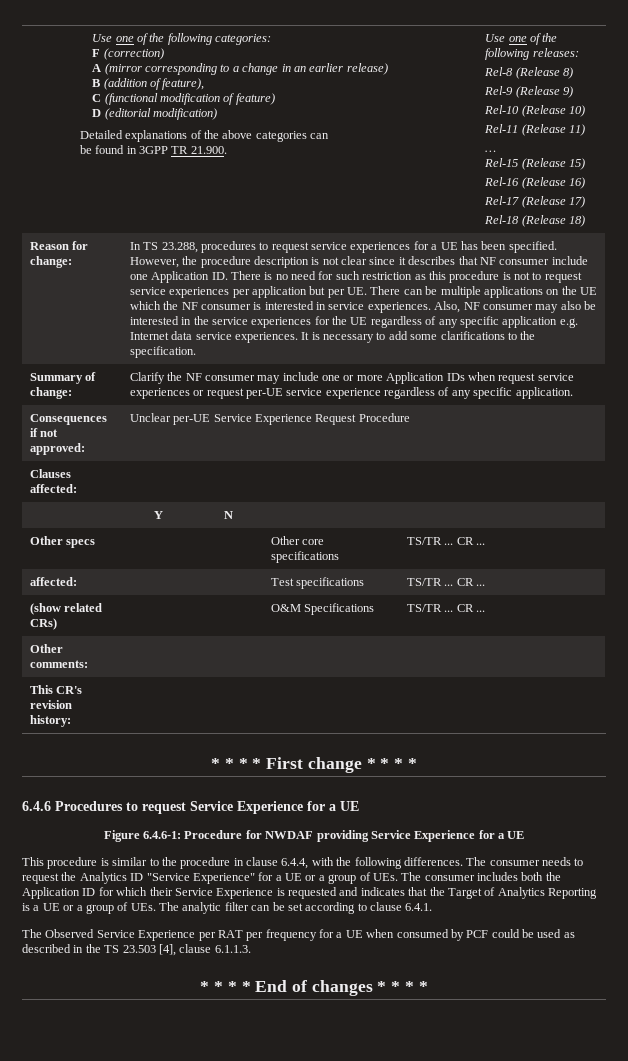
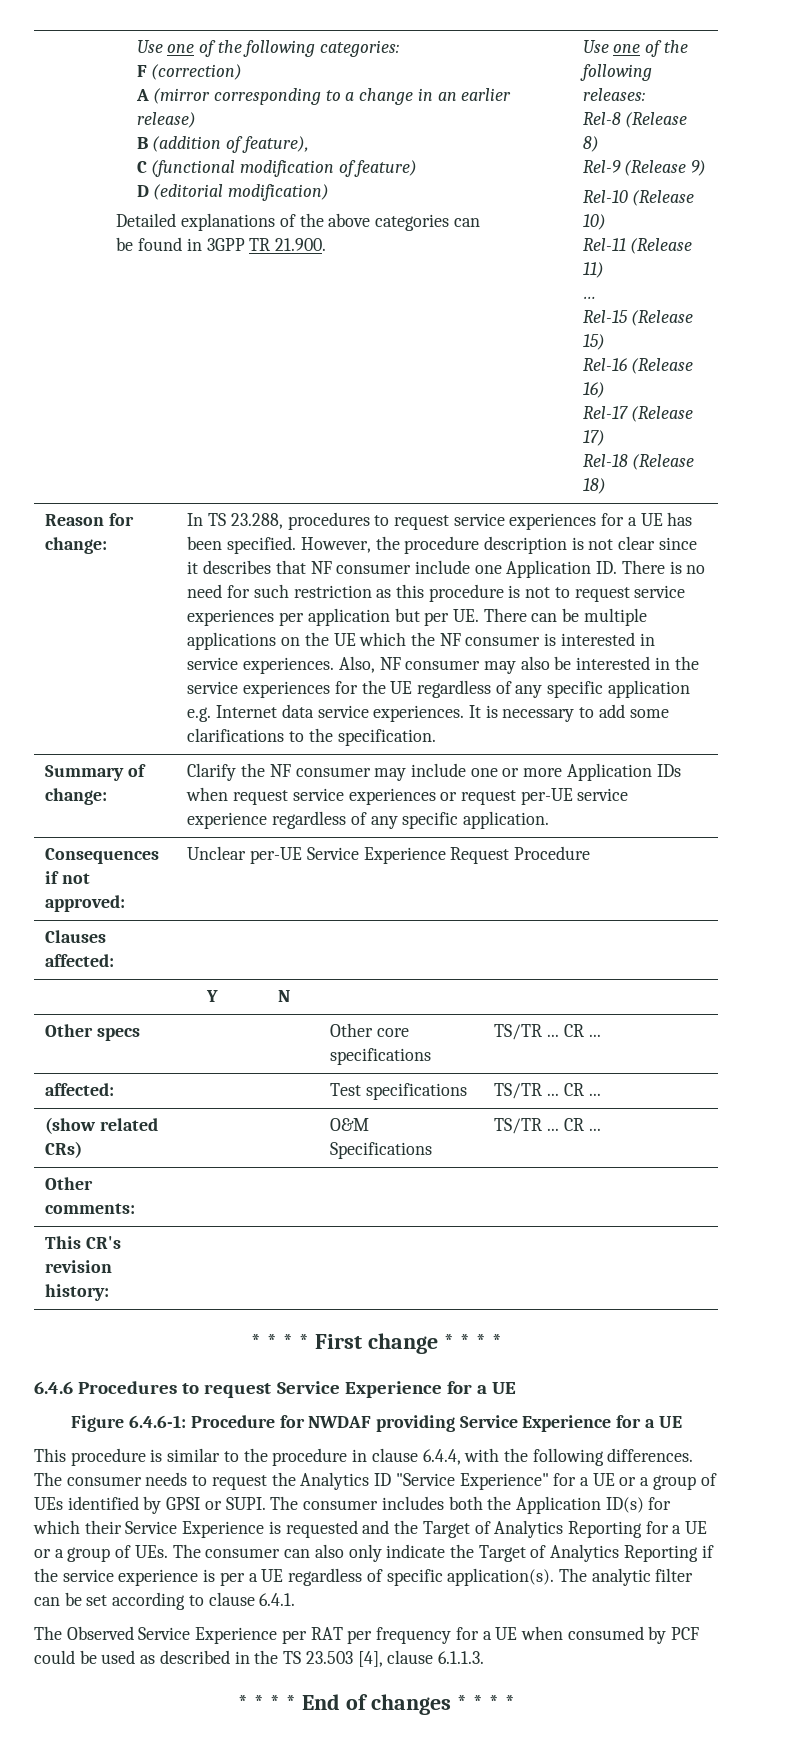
- The consumer needs to request the Analytics ID "Service Experience" for a UE or a group of UEs. The consumer includes both the Application ID for which their Service Experience is requested and indicates that the Target of Analytics Reporting is a UE or a group of UEs. The analytic filter can be set according to clause 6.4.1.
+ The consumer needs to request the Analytics ID "Service Experience" for a UE or a group of UEs identified by GPSI or SUPI. The consumer includes both the Application ID(s) for which their Service Experience is requested and the Target of Analytics Reporting for a UE or a group of UEs. The consumer can also only indicate the Target of Analytics Reporting if the service experience is per a UE regardless of specific application(s). The analytic filter can be set according to clause 6.4.1.

